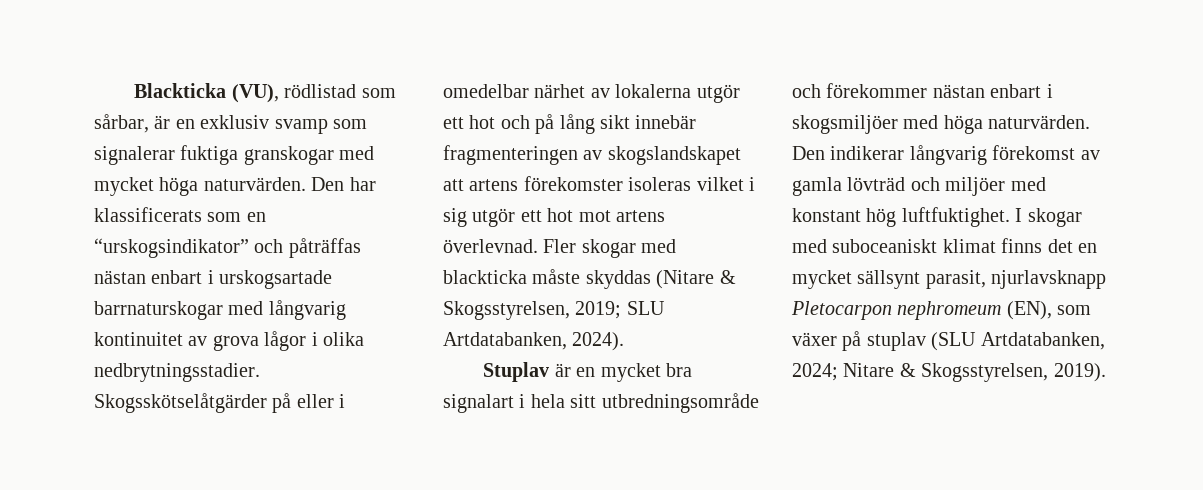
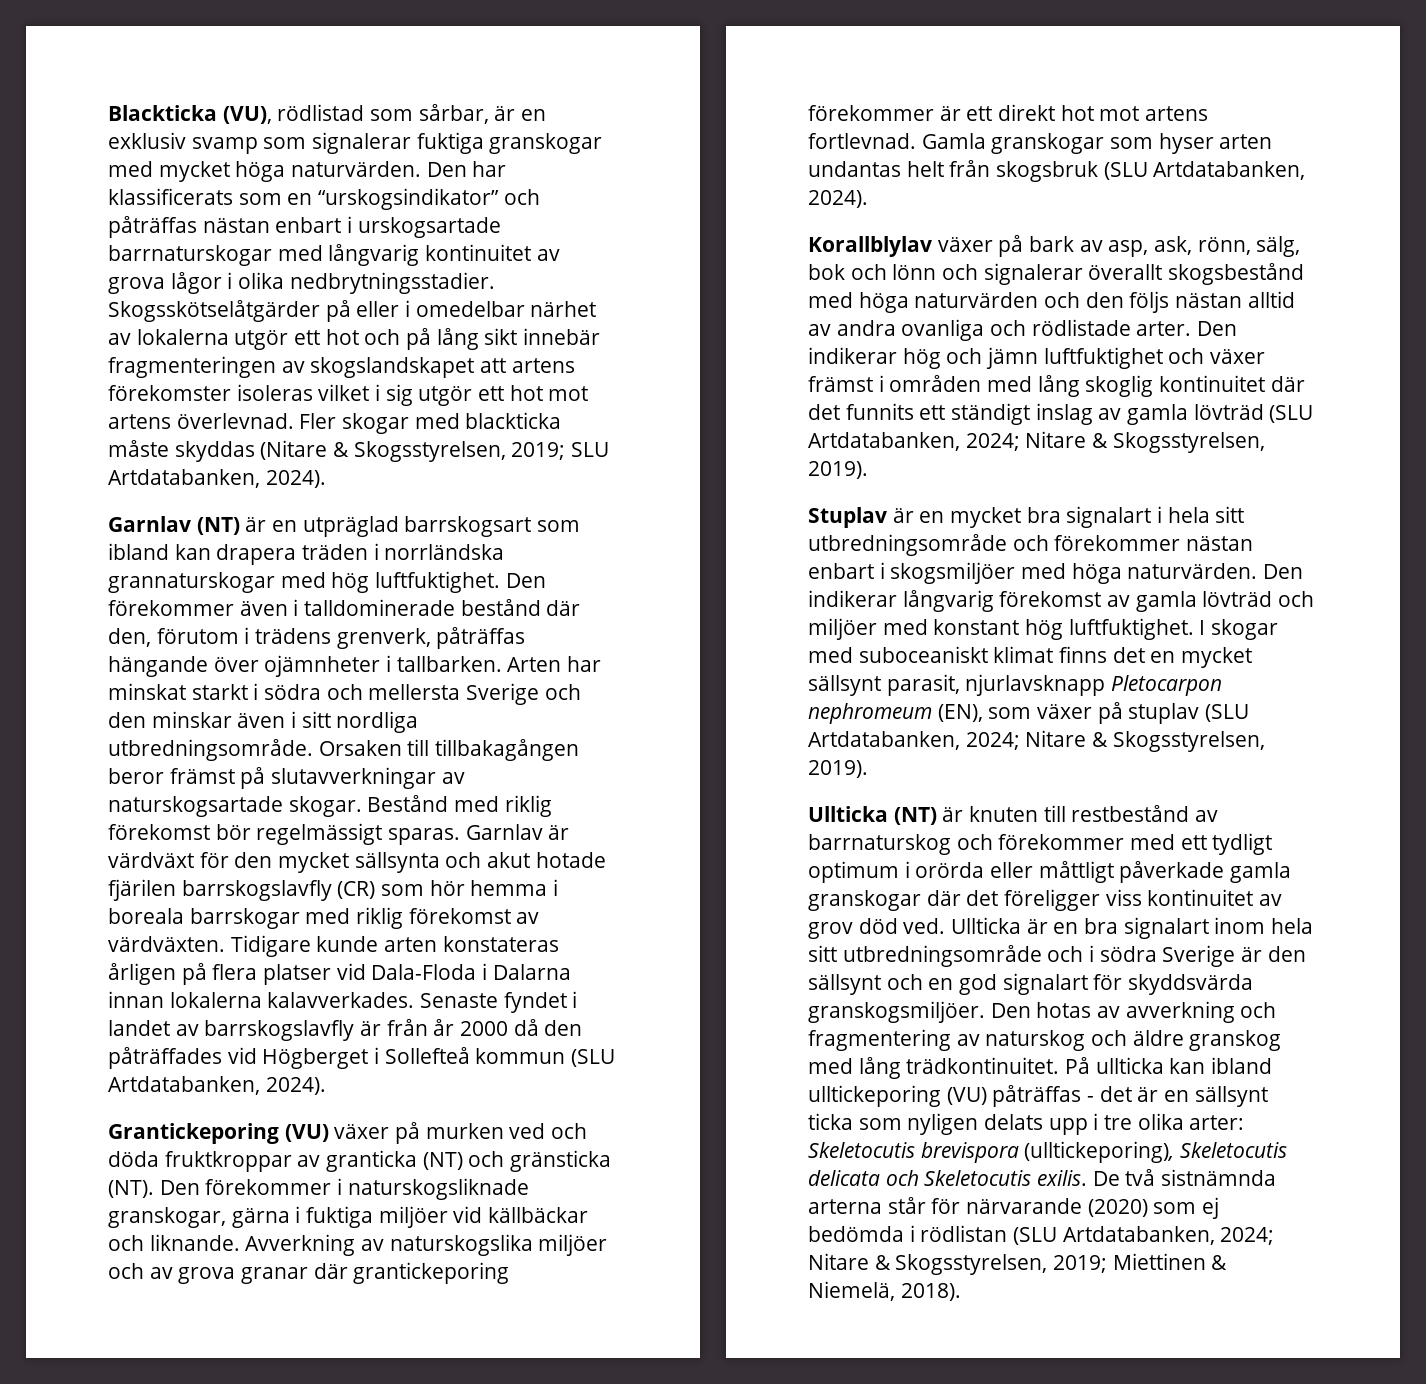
+ Garnlav (NT) är en utpräglad barrskogsart som ibland kan drapera träden i norrländska grannaturskogar med hög luftfuktighet. Den förekommer även i talldominerade bestånd där den, förutom i trädens grenverk, påträffas hängande över ojämnheter i tallbarken. Arten har minskat starkt i södra och mellersta Sverige och den minskar även i sitt nordliga utbredningsområde. Orsaken till tillbakagången beror främst på slutavverkningar av naturskogsartade skogar. Bestånd med riklig förekomst bör regelmässigt sparas. Garnlav är värdväxt för den mycket sällsynta och akut hotade fjärilen barrskogslavfly (CR) som hör hemma i boreala barrskogar med riklig förekomst av värdväxten. Tidigare kunde arten konstateras årligen på flera platser vid Dala-Floda i Dalarna innan lokalerna kalavverkades. Senaste fyndet i landet av barrskogslavfly är från år 2000 då den påträffades vid Högberget i Sollefteå kommun (SLU Artdatabanken, 2024).
+ Grantickeporing (VU) växer på murken ved och döda fruktkroppar av granticka (NT) och gränsticka (NT). Den förekommer i naturskogsliknade granskogar, gärna i fuktiga miljöer vid källbäckar och liknande. Avverkning av naturskogslika miljöer och av grova granar där grantickeporing förekommer är ett direkt hot mot artens fortlevnad. Gamla granskogar som hyser arten undantas helt från skogsbruk (SLU Artdatabanken, 2024).
+ Korallblylav växer på bark av asp, ask, rönn, sälg, bok och lönn och signalerar överallt skogsbestånd med höga naturvärden och den följs nästan alltid av andra ovanliga och rödlistade arter. Den indikerar hög och jämn luftfuktighet och växer främst i områden med lång skoglig kontinuitet där det funnits ett ständigt inslag av gamla lövträd (SLU Artdatabanken, 2024; Nitare & Skogsstyrelsen, 2019).
+ Ullticka (NT) är knuten till restbestånd av barrnaturskog och förekommer med ett tydligt optimum i orörda eller måttligt påverkade gamla granskogar där det föreligger viss kontinuitet av grov död ved. Ullticka är en bra signalart inom hela sitt utbredningsområde och i södra Sverige är den sällsynt och en god signalart för skyddsvärda granskogsmiljöer. Den hotas av avverkning och fragmentering av naturskog och äldre granskog med lång trädkontinuitet. På ullticka kan ibland ulltickeporing (VU) påträffas - det är en sällsynt ticka som nyligen delats upp i tre olika arter: Skeletocutis brevispora (ulltickeporing), Skeletocutis delicata och Skeletocutis exilis. De två sistnämnda arterna står för närvarande (2020) som ej bedömda i rödlistan (SLU Artdatabanken, 2024; Nitare & Skogsstyrelsen, 2019; Miettinen & Niemelä, 2018).

